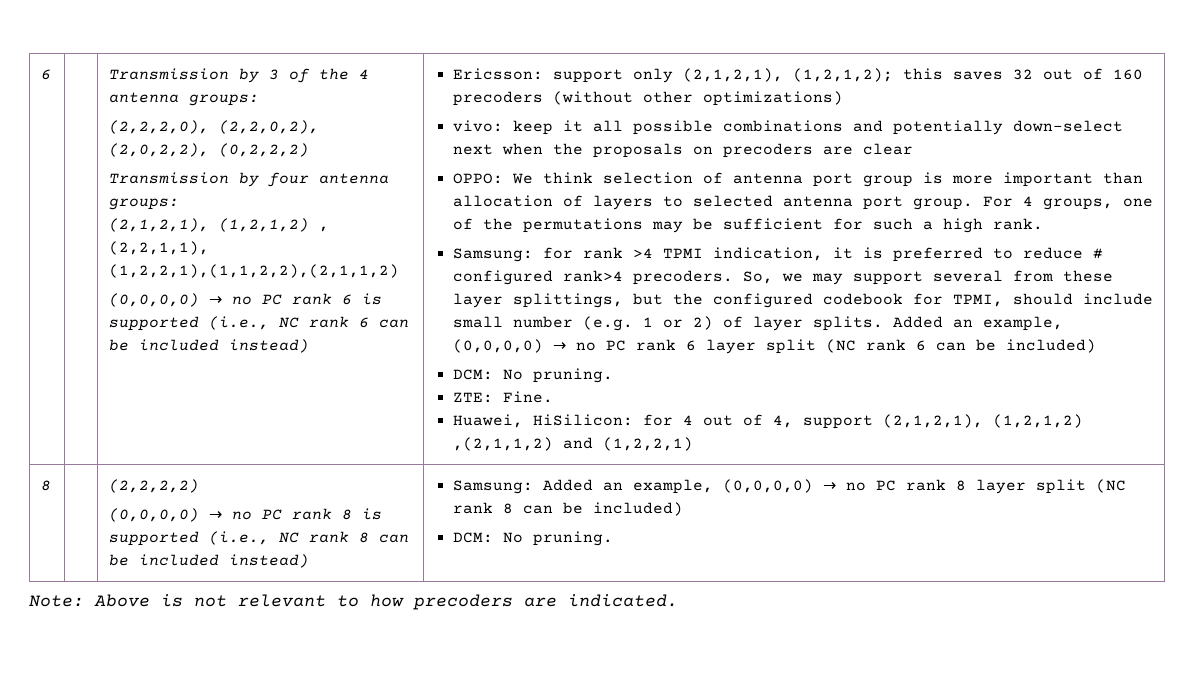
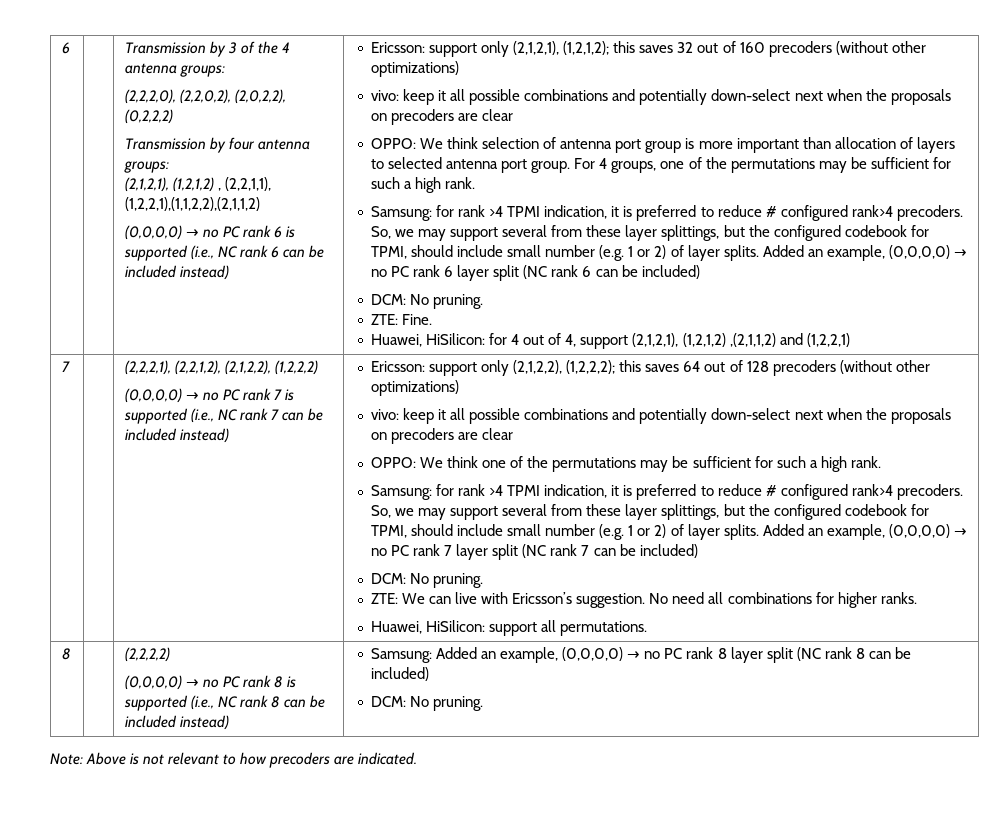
+ 7 | | (2,2,2,1), (2,2,1,2), (2,1,2,2), (1,2,2,2)
+ (0,0,0,0) → no PC rank 7 is supported (i.e., NC rank 7 can be included instead) | Ericsson: support only (2,1,2,2), (1,2,2,2); this saves 64 out of 128 precoders (without other optimizations)
+ vivo: keep it all possible combinations and potentially down-select next when the proposals on precoders are clear
+ OPPO: We think one of the permutations may be sufficient for such a high rank.
+ Samsung: for rank >4 TPMI indication, it is preferred to reduce # configured rank>4 precoders. So, we may support several from these layer splittings, but the configured codebook for TPMI, should include small number (e.g. 1 or 2) of layer splits. Added an example, (0,0,0,0) → no PC rank 7 layer split (NC rank 7 can be included)
+ DCM: No pruning.
+ ZTE: We can live with Ericsson’s suggestion. No need all combinations for higher ranks.
+ Huawei, HiSilicon: support all permutations.

